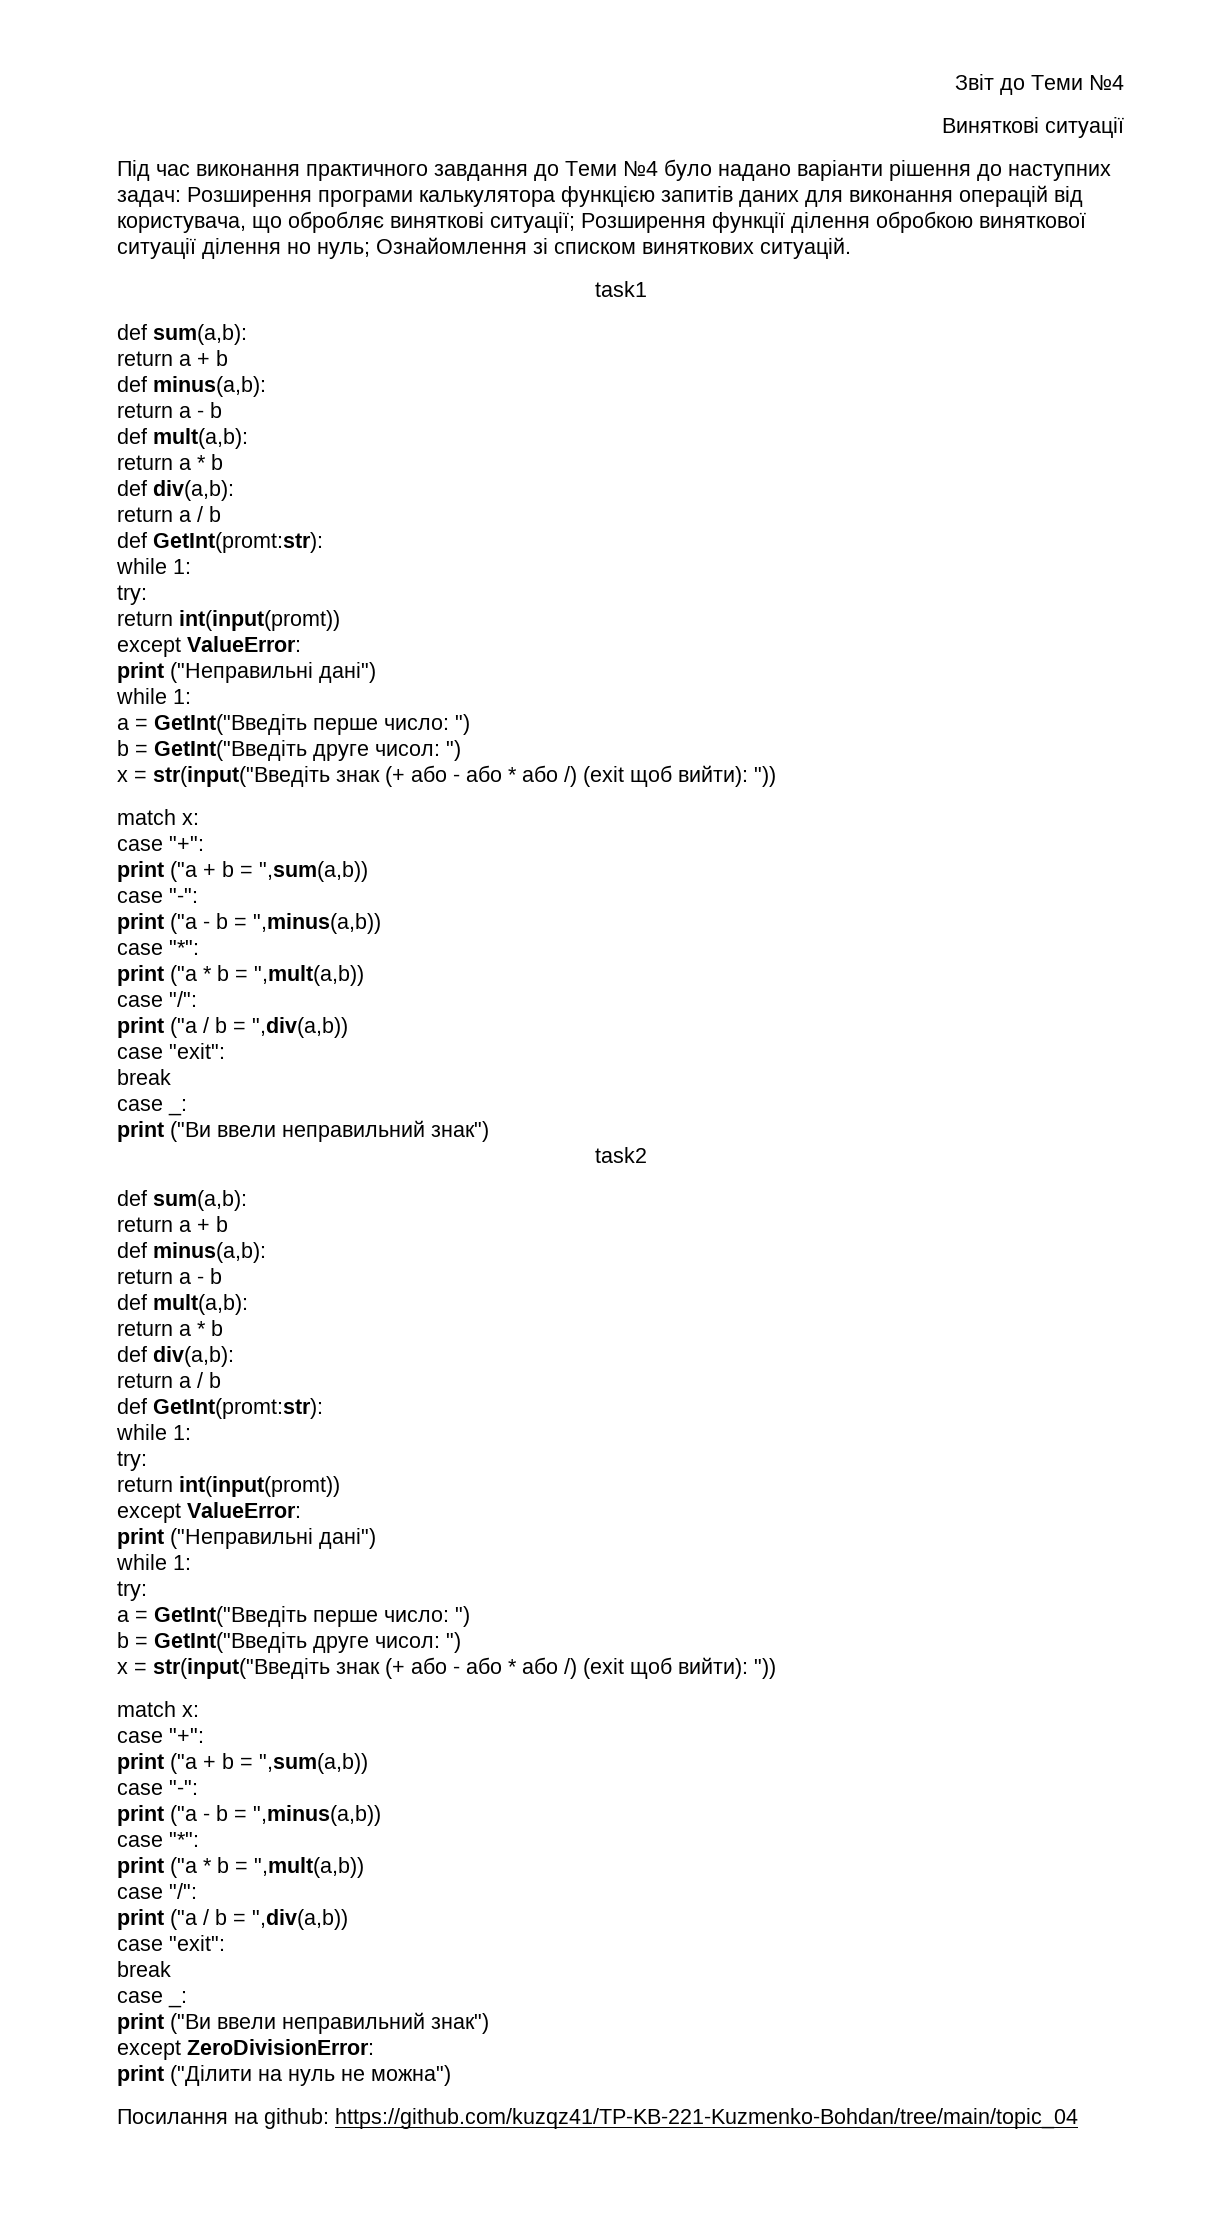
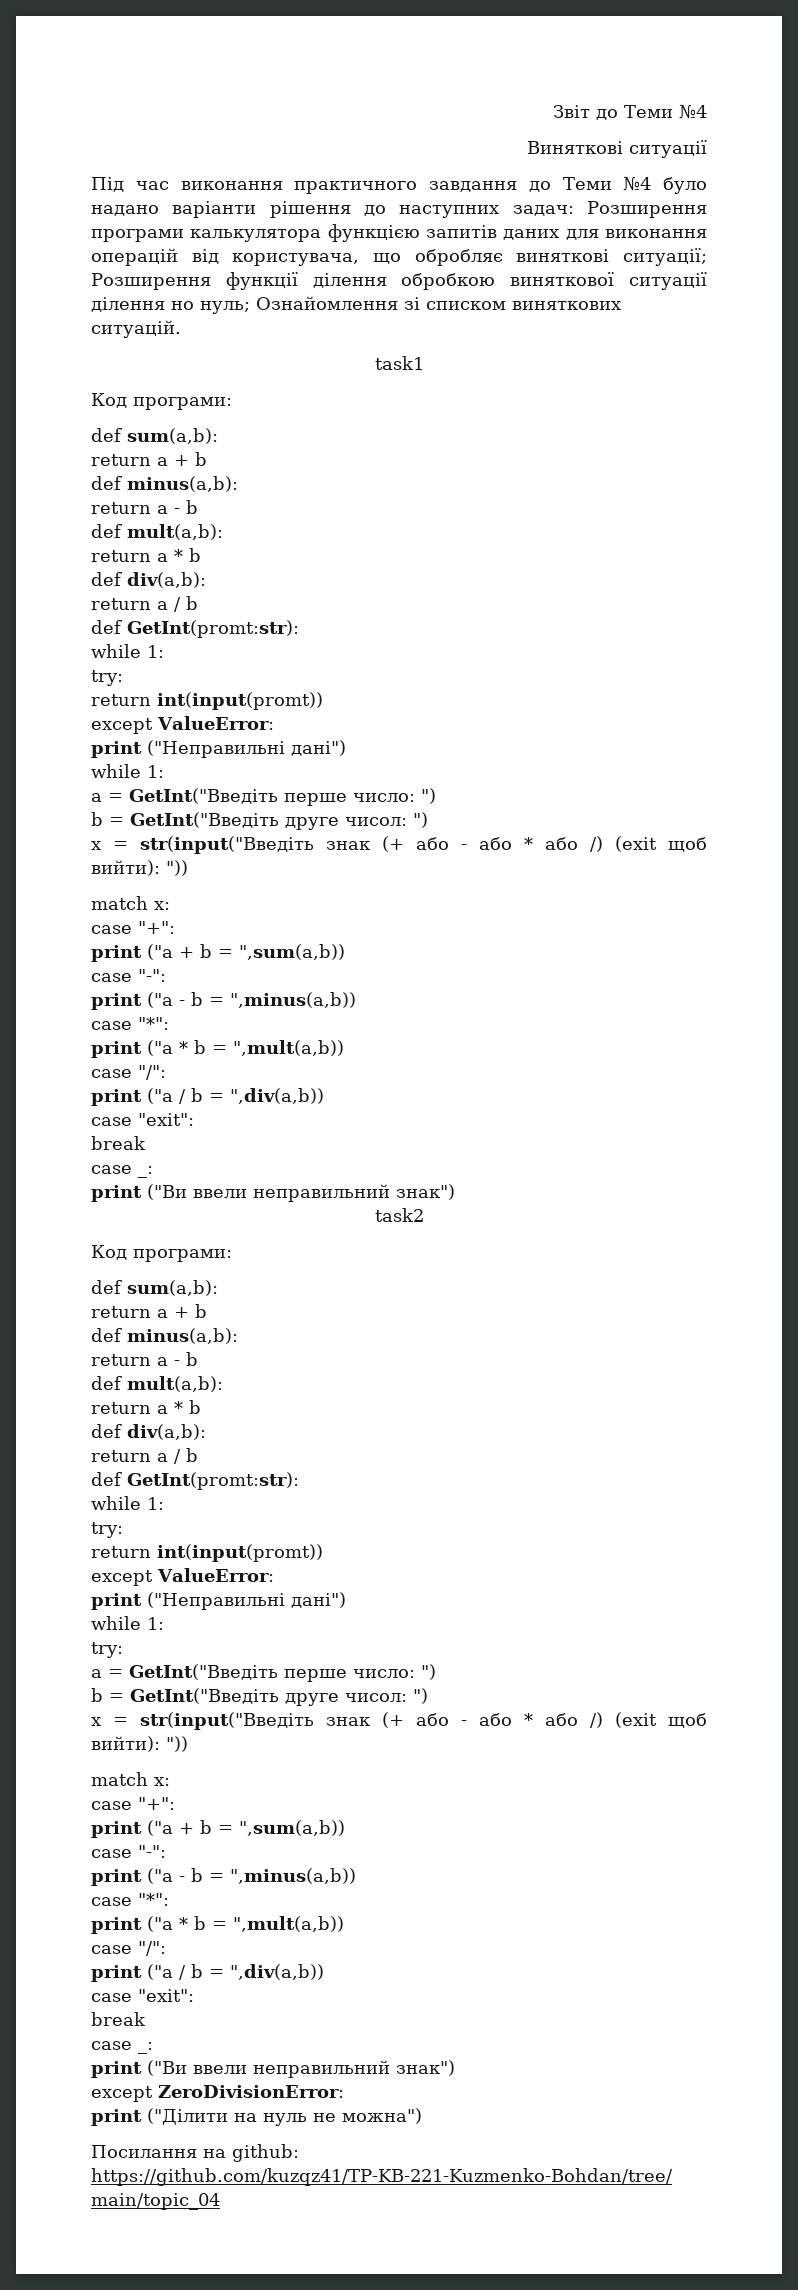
  task1
+ Код програми:
  task2
+ Код програми:

